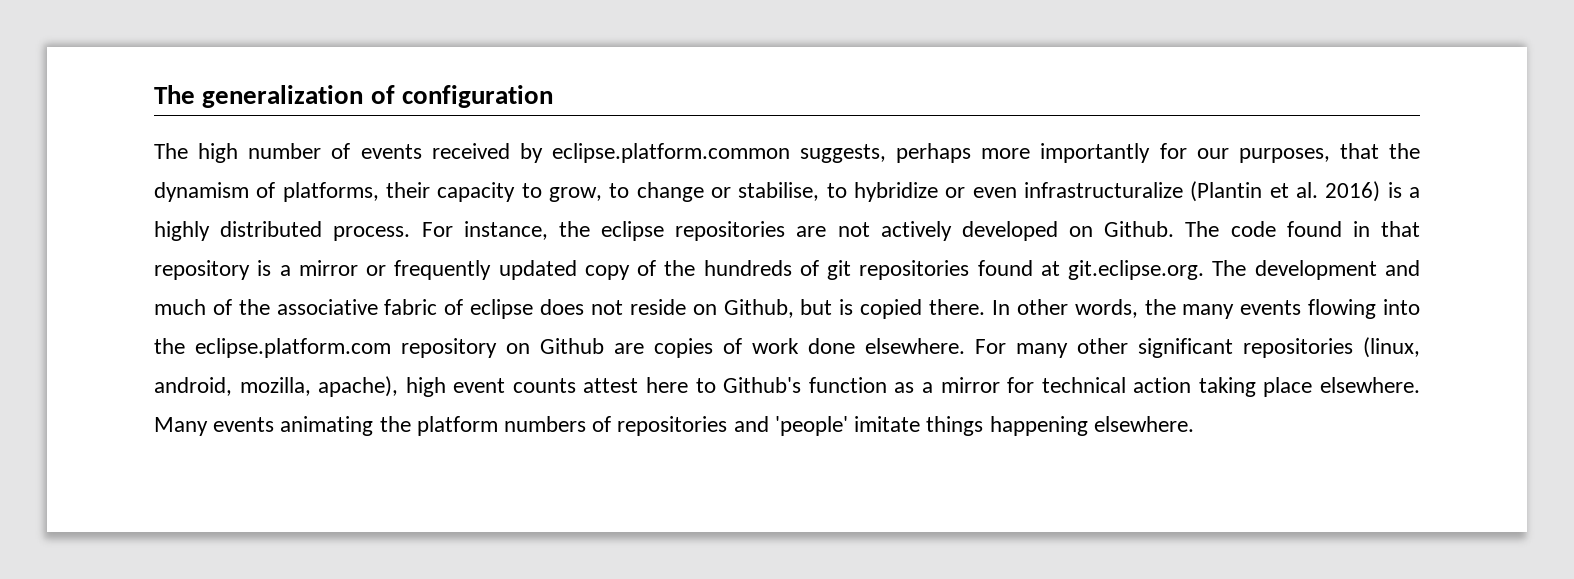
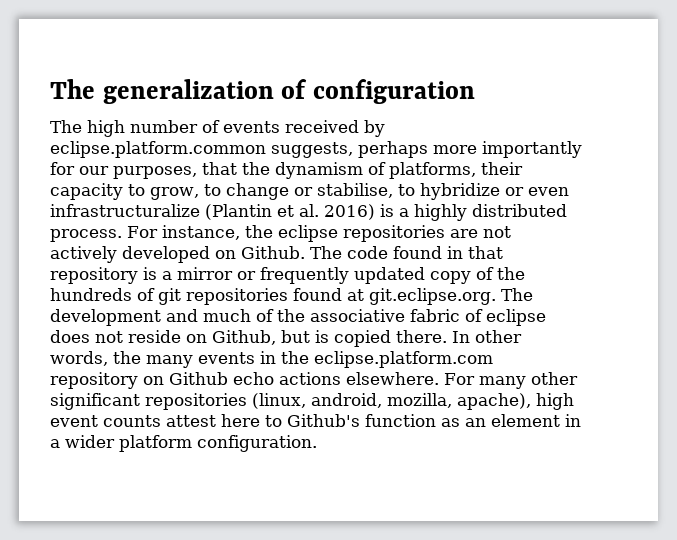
- In other words, the many events flowing into the eclipse.platform.com repository on Github are copies of work done elsewhere.
+ In other words, the many events in the eclipse.platform.com repository on Github echo actions elsewhere.
- For many other significant repositories (linux, android, mozilla, apache), high event counts attest here to Github's function as a mirror for technical action taking place elsewhere. Many events animating the platform numbers of repositories and 'people' imitate things happening elsewhere.
+ For many other significant repositories (linux, android, mozilla, apache), high event counts attest here to Github's function as an element in a wider platform configuration.

